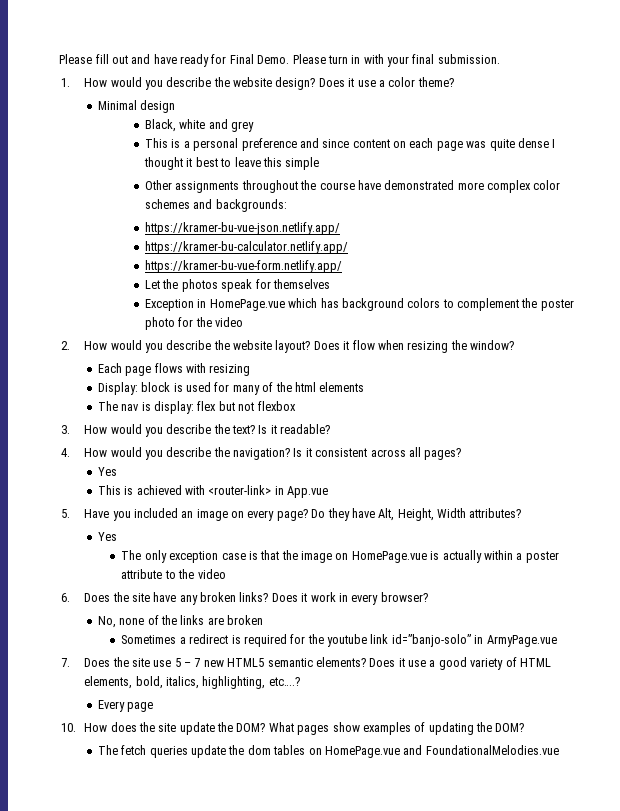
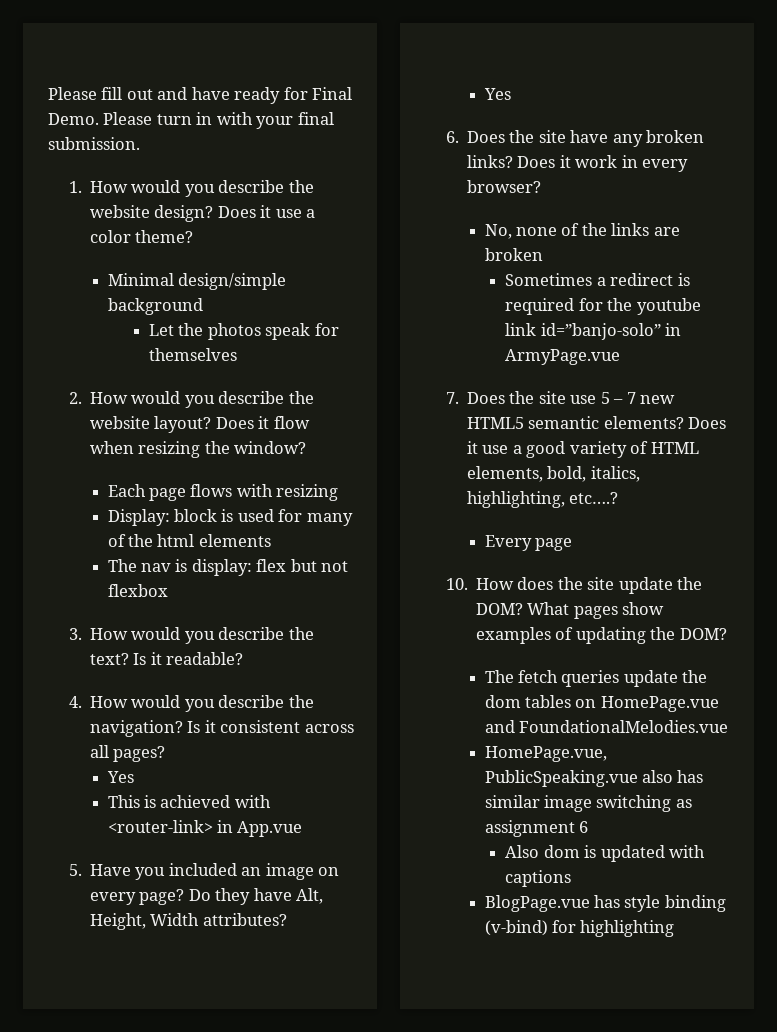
- Minimal design
- Black, white and grey
- This is a personal preference and since content on each page was quite dense I thought it best to leave this simple
- Other assignments throughout the course have demonstrated more complex color schemes and backgrounds:
- https://kramer-bu-vue-json.netlify.app/
- https://kramer-bu-calculator.netlify.app/
- https://kramer-bu-vue-form.netlify.app/
+ Minimal design/simple background
- Exception in HomePage.vue which has background colors to complement the poster photo for the video
- The only exception case is that the image on HomePage.vue is actually within a poster attribute to the video
+ HomePage.vue, PublicSpeaking.vue also has similar image switching as assignment 6
+ Also dom is updated with captions
+ BlogPage.vue has style binding (v-bind) for highlighting

